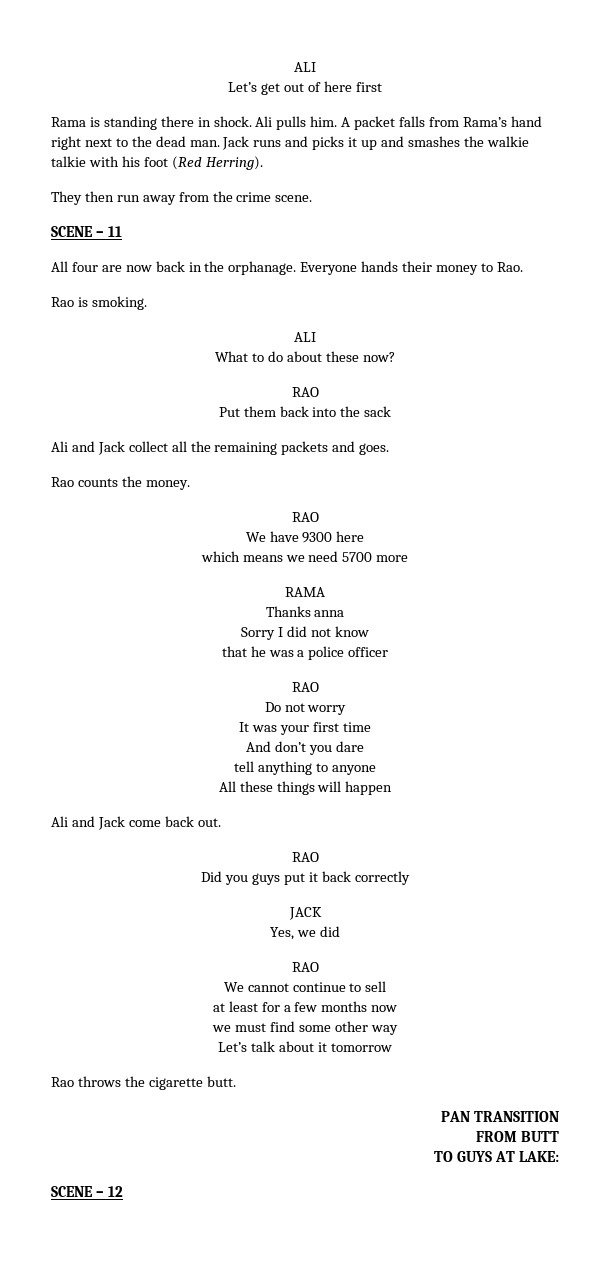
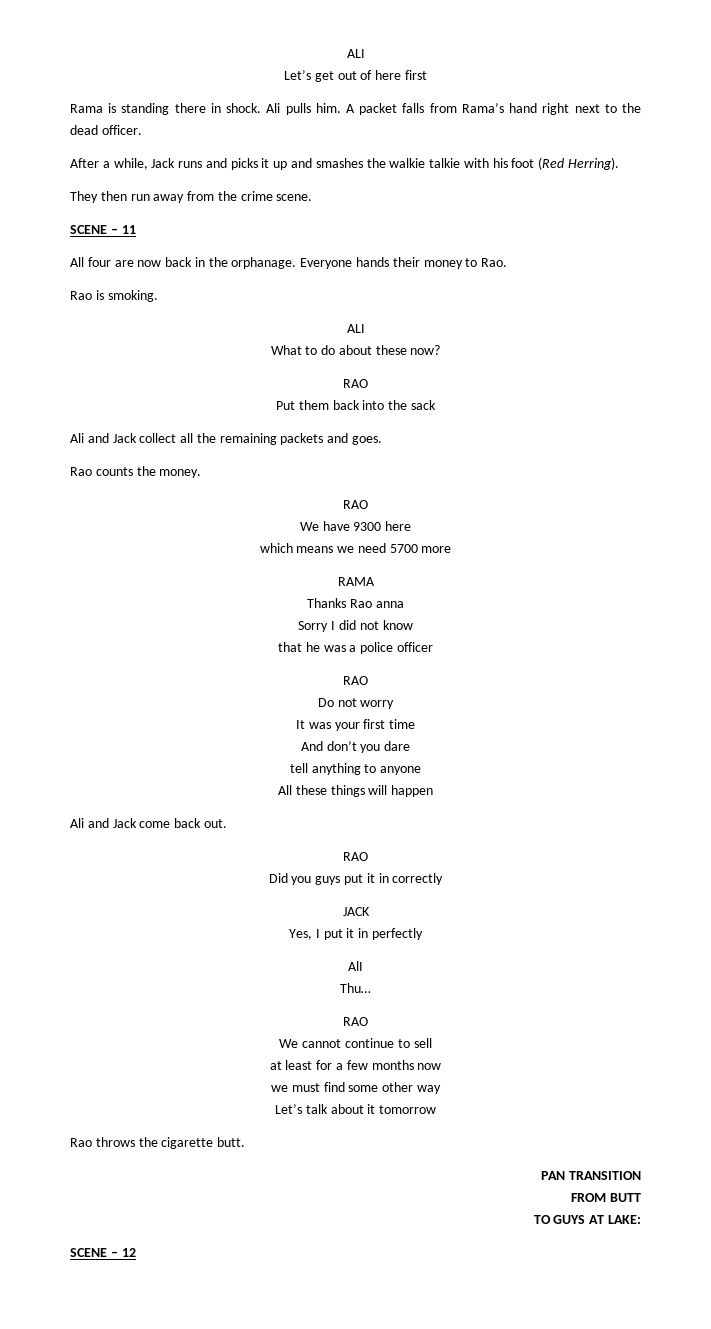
- A packet falls from Rama’s hand right next to the dead man. Jack runs and picks it up and smashes the walkie talkie with his foot (Red Herring).
+ A packet falls from Rama’s hand right next to the dead officer.
+ After a while, Jack runs and picks it up and smashes the walkie talkie with his foot (Red Herring).
- Thanks anna
+ Thanks Rao anna
- Did you guys put it back correctly
+ Did you guys put it in correctly
- Yes, we did
+ Yes, I put it in perfectly
+ AlI
+ Thu…

